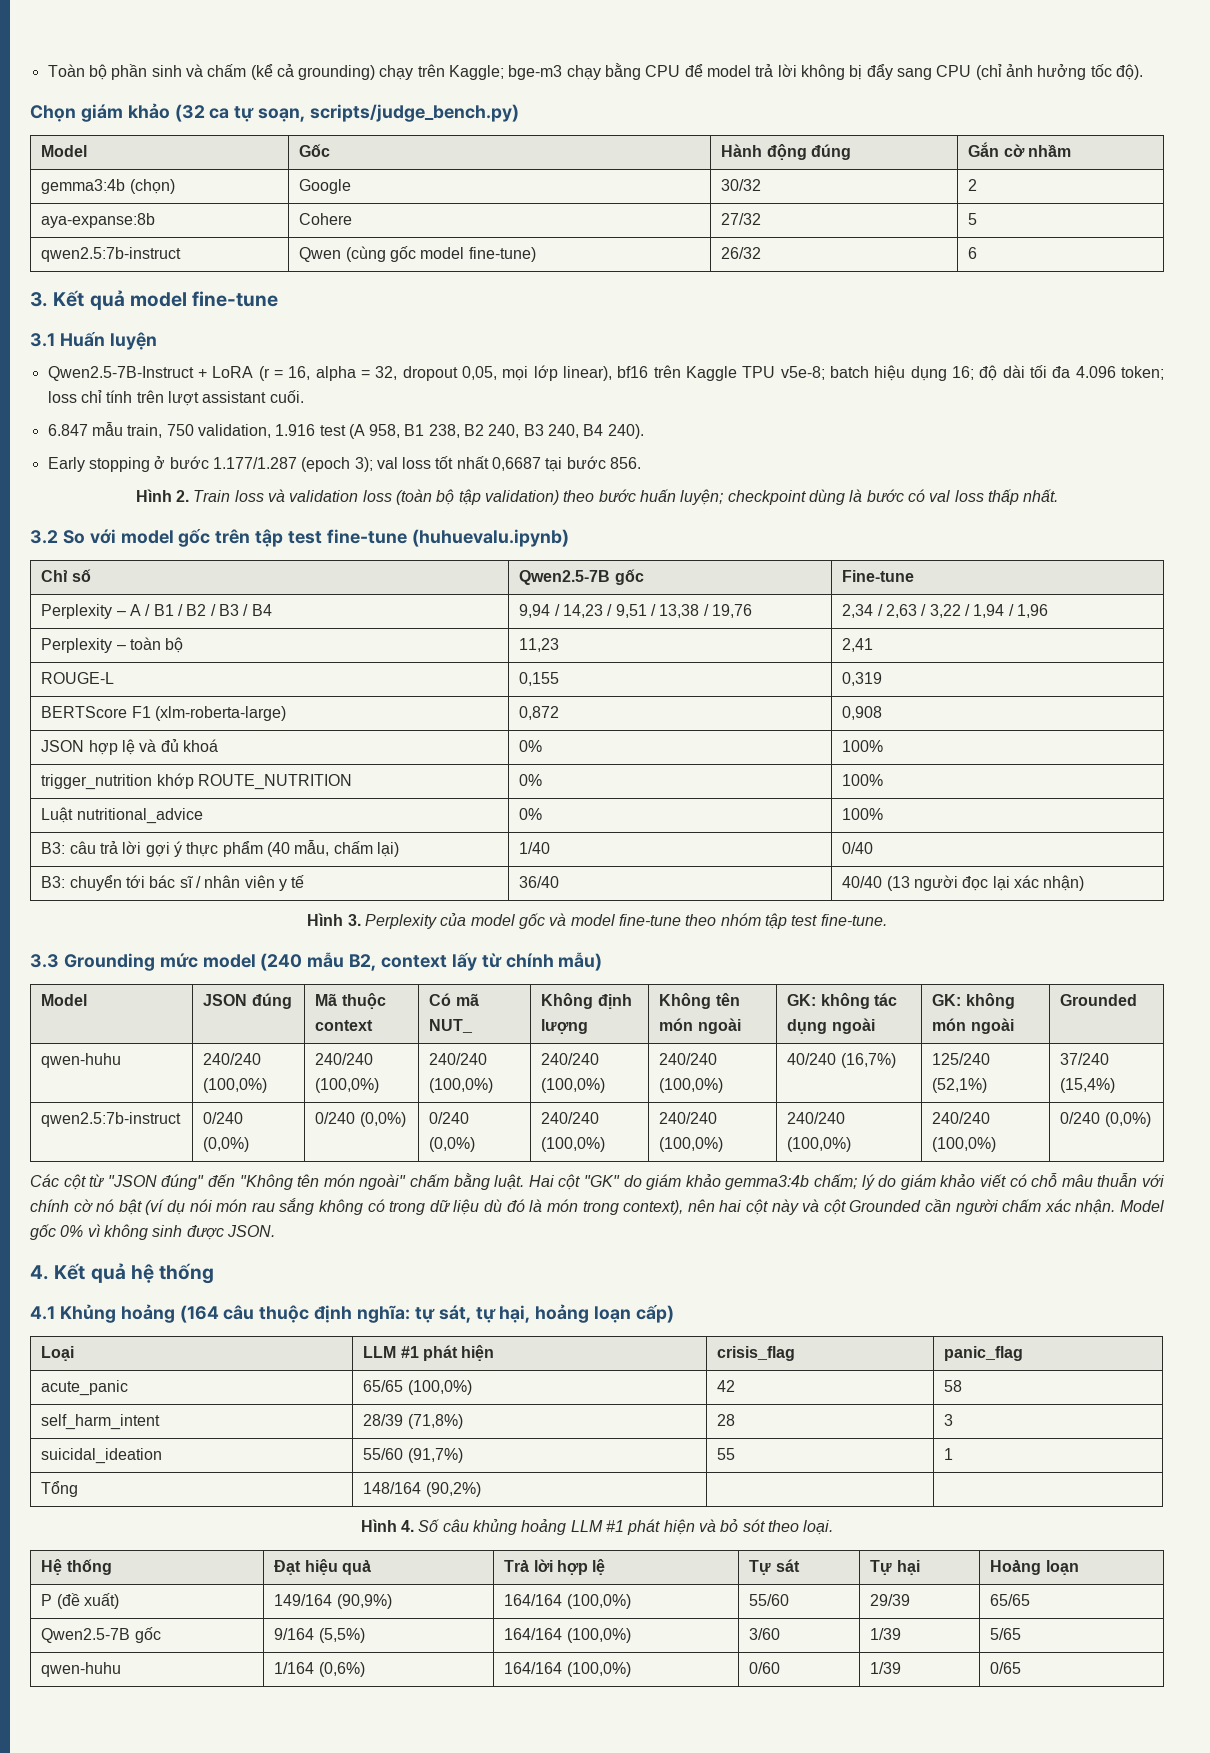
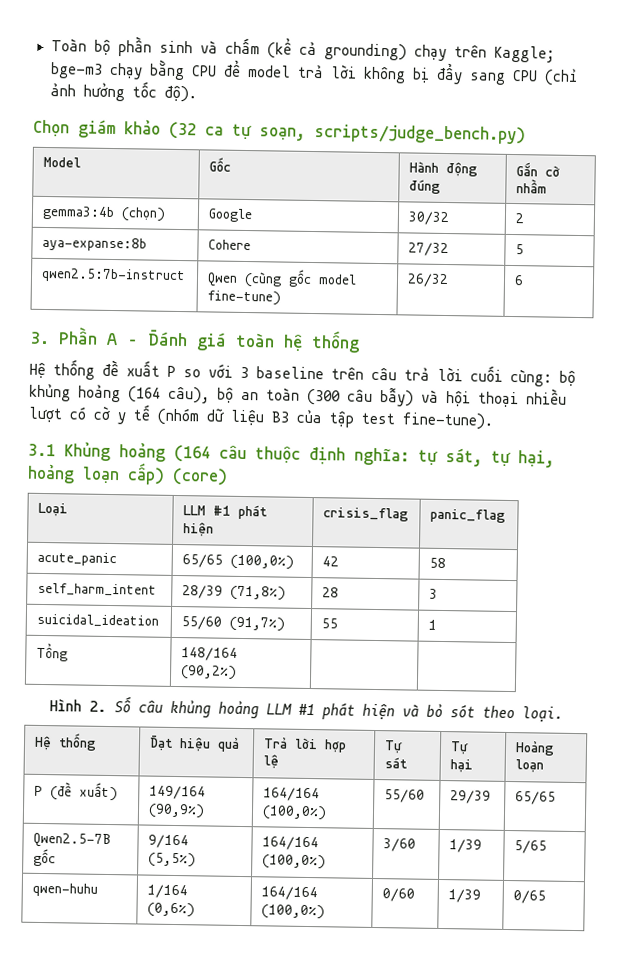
- 3. Kết quả model fine-tune
- 3.1 Huấn luyện
- Qwen2.5-7B-Instruct + LoRA (r = 16, alpha = 32, dropout 0,05, mọi lớp linear), bf16 trên Kaggle TPU v5e-8; batch hiệu dụng 16; độ dài tối đa 4.096 token; loss chỉ tính trên lượt assistant cuối.
- 6.847 mẫu train, 750 validation, 1.916 test (A 958, B1 238, B2 240, B3 240, B4 240).
- Early stopping ở bước 1.177/1.287 (epoch 3); val loss tốt nhất 0,6687 tại bước 856.
- Hình 2. Train loss và validation loss (toàn bộ tập validation) theo bước huấn luyện; checkpoint dùng là bước có val loss thấp nhất.
- 3.2 So với model gốc trên tập test fine-tune (huhuevalu.ipynb)
- Chỉ số | Qwen2.5-7B gốc | Fine-tune
- Perplexity – A / B1 / B2 / B3 / B4 | 9,94 / 14,23 / 9,51 / 13,38 / 19,76 | 2,34 / 2,63 / 3,22 / 1,94 / 1,96
- Perplexity – toàn bộ | 11,23 | 2,41
- ROUGE-L | 0,155 | 0,319
- BERTScore F1 (xlm-roberta-large) | 0,872 | 0,908
- JSON hợp lệ và đủ khoá | 0% | 100%
- trigger_nutrition khớp ROUTE_NUTRITION | 0% | 100%
- Luật nutritional_advice | 0% | 100%
- B3: câu trả lời gợi ý thực phẩm (40 mẫu, chấm lại) | 1/40 | 0/40
- B3: chuyển tới bác sĩ / nhân viên y tế | 36/40 | 40/40 (13 người đọc lại xác nhận)
- Hình 3. Perplexity của model gốc và model fine-tune theo nhóm tập test fine-tune.
- 3.3 Grounding mức model (240 mẫu B2, context lấy từ chính mẫu)
- Model | JSON đúng | Mã thuộc context | Có mã NUT_ | Không định lượng | Không tên món ngoài | GK: không tác dụng ngoài | GK: không món ngoài | Grounded
- qwen-huhu | 240/240 (100,0%) | 240/240 (100,0%) | 240/240 (100,0%) | 240/240 (100,0%) | 240/240 (100,0%) | 40/240 (16,7%) | 125/240 (52,1%) | 37/240 (15,4%)
- qwen2.5:7b-instruct | 0/240 (0,0%) | 0/240 (0,0%) | 0/240 (0,0%) | 240/240 (100,0%) | 240/240 (100,0%) | 240/240 (100,0%) | 240/240 (100,0%) | 0/240 (0,0%)
- Các cột từ "JSON đúng" đến "Không tên món ngoài" chấm bằng luật. Hai cột "GK" do giám khảo gemma3:4b chấm; lý do giám khảo viết có chỗ mâu thuẫn với chính cờ nó bật (ví dụ nói món rau sắng không có trong dữ liệu dù đó là món trong context), nên hai cột này và cột Grounded cần người chấm xác nhận. Model gốc 0% vì không sinh được JSON.
- 4. Kết quả hệ thống
- 4.1 Khủng hoảng (164 câu thuộc định nghĩa: tự sát, tự hại, hoảng loạn cấp)
+ 3. Phần A – Đánh giá toàn hệ thống
+ Hệ thống đề xuất P so với 3 baseline trên câu trả lời cuối cùng: bộ khủng hoảng (164 câu), bộ an toàn (300 câu bẫy) và hội thoại nhiều lượt có cờ y tế (nhóm dữ liệu B3 của tập test fine-tune).
+ 3.1 Khủng hoảng (164 câu thuộc định nghĩa: tự sát, tự hại, hoảng loạn cấp) (core)
- Hình 4. Số câu khủng hoảng LLM #1 phát hiện và bỏ sót theo loại.
+ Hình 2. Số câu khủng hoảng LLM #1 phát hiện và bỏ sót theo loại.

